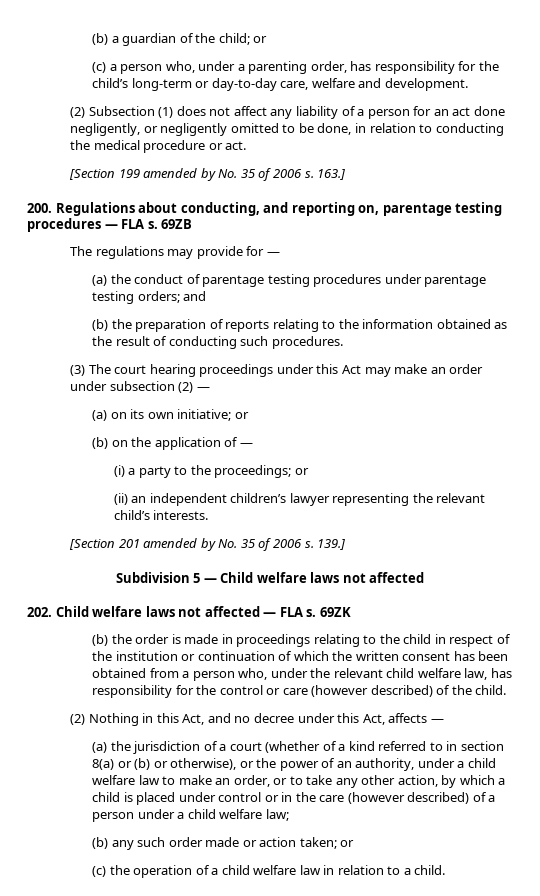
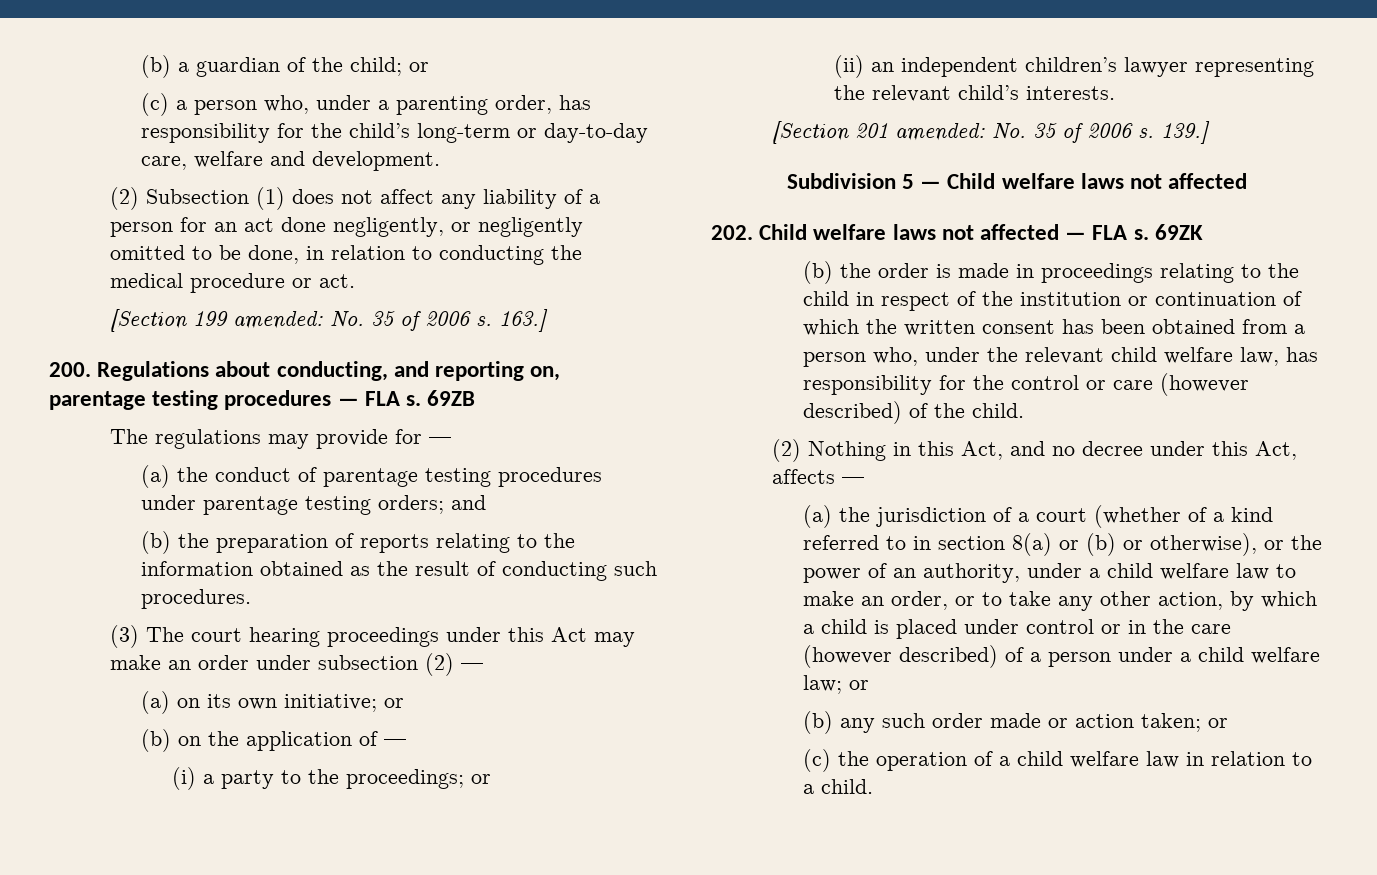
- [Section 199 amended by No. 35 of 2006 s.
+ [Section 199 amended: No. 35 of 2006 s.
- [Section 201 amended by No. 35 of 2006 s.
+ [Section 201 amended: No. 35 of 2006 s.
- (a) the jurisdiction of a court (whether of a kind referred to in section 8(a) or (b) or otherwise), or the power of an authority, under a child welfare law to make an order, or to take any other action, by which a child is placed under control or in the care (however described) of a person under a child welfare law;
+ (a) the jurisdiction of a court (whether of a kind referred to in section 8(a) or (b) or otherwise), or the power of an authority, under a child welfare law to make an order, or to take any other action, by which a child is placed under control or in the care (however described) of a person under a child welfare law; or

